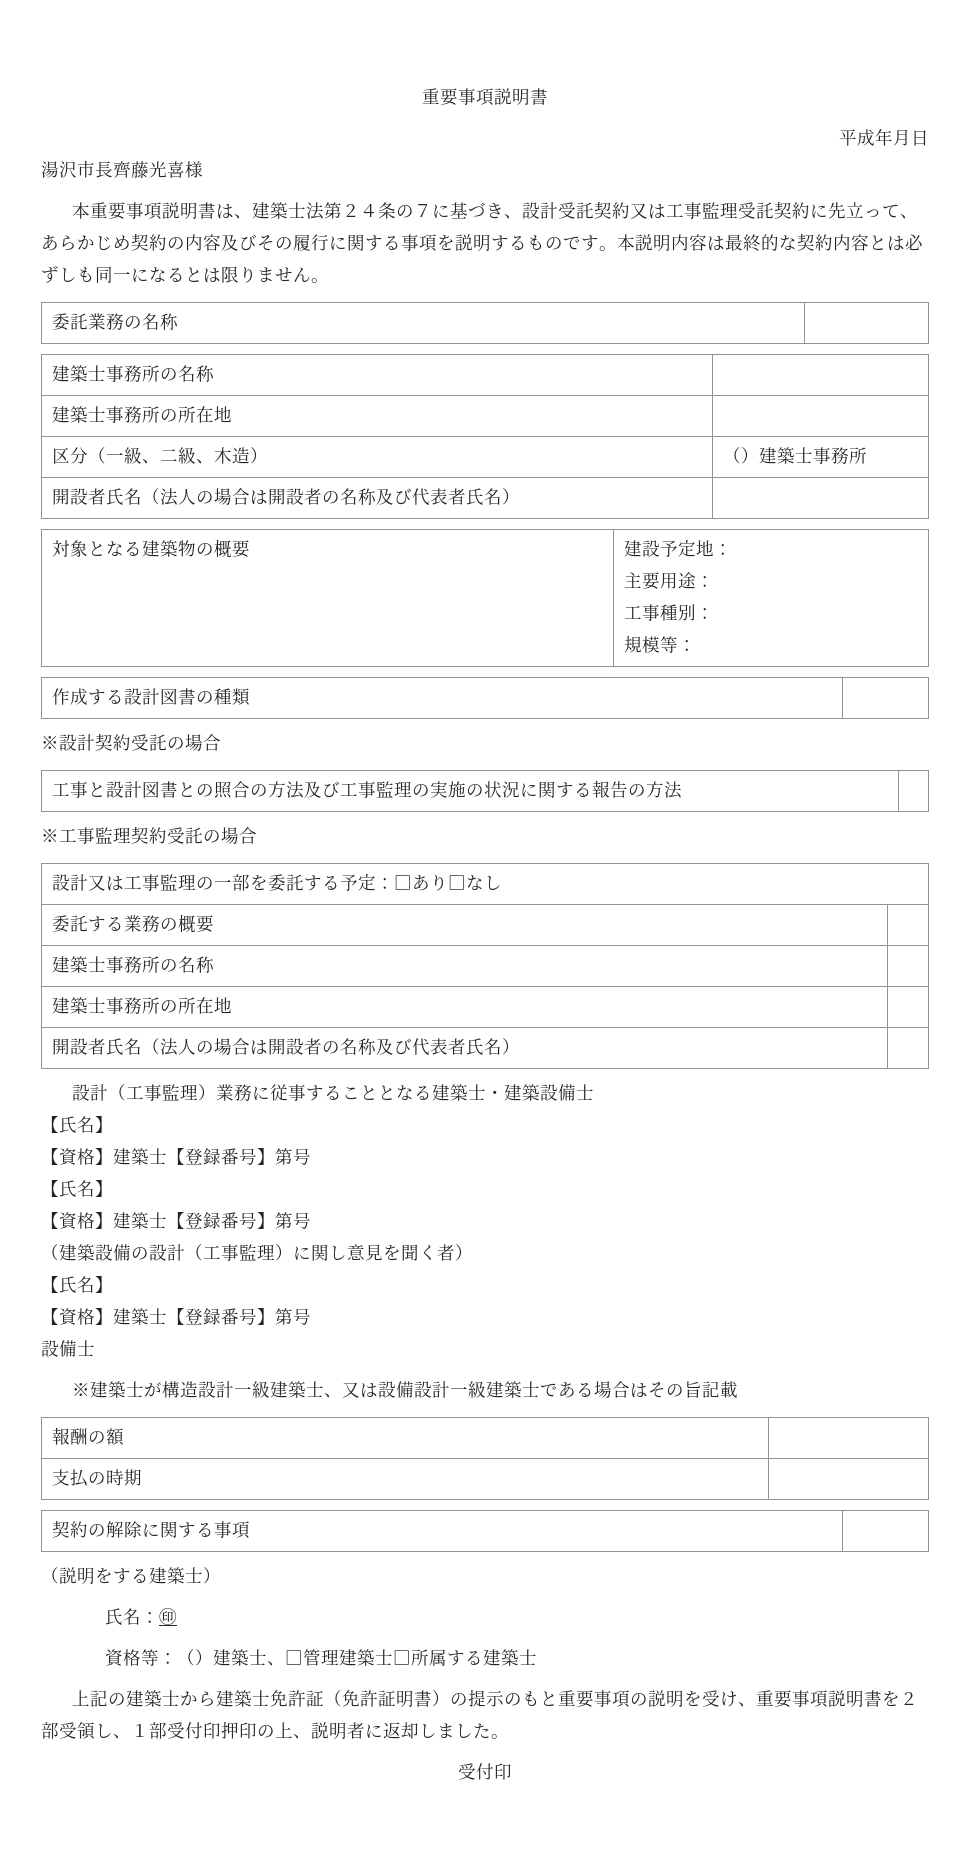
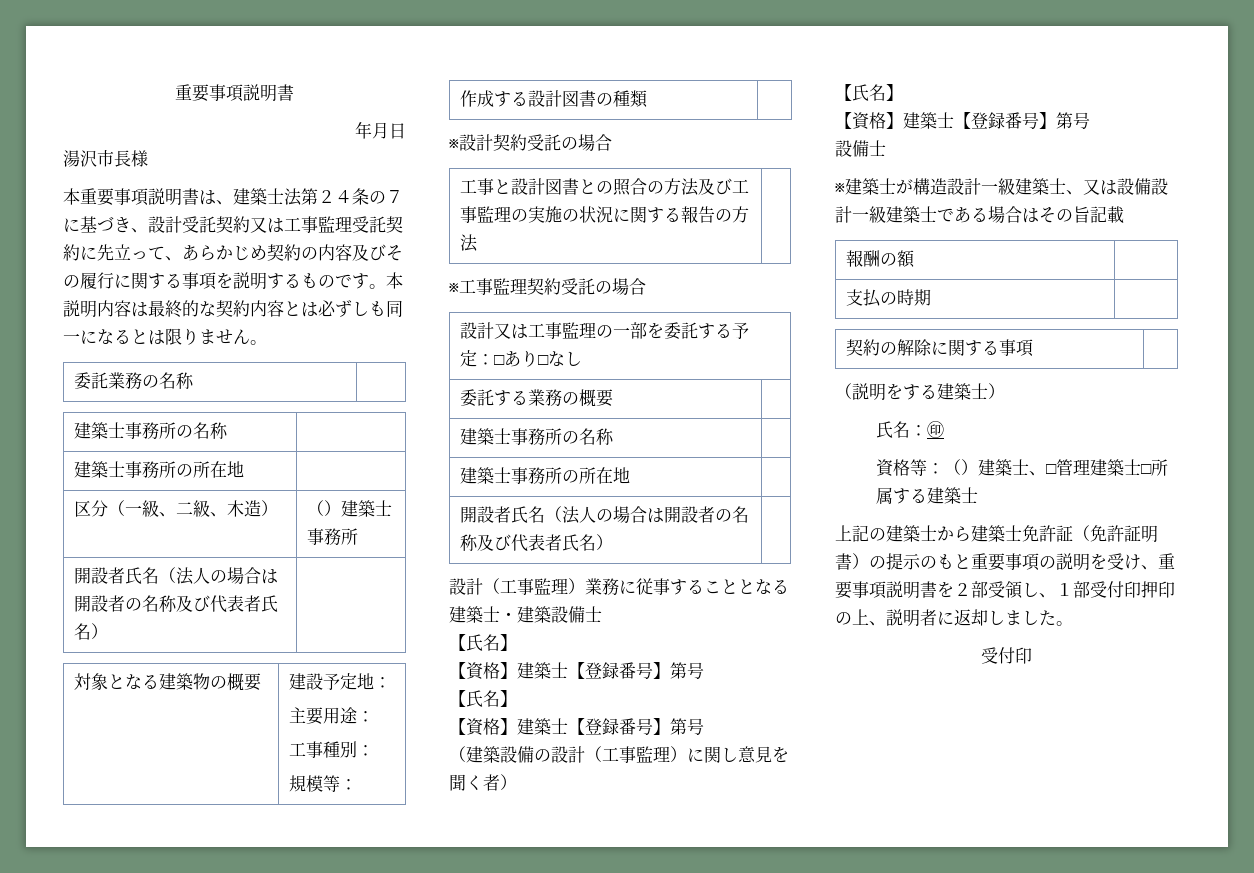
- 平成年月日
+ 年月日
- 湯沢市長齊藤光喜様
+ 湯沢市長様

